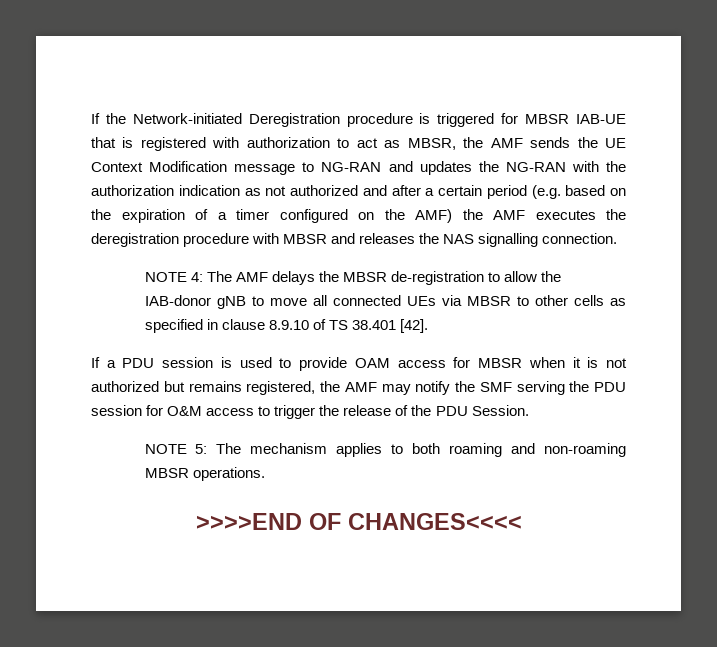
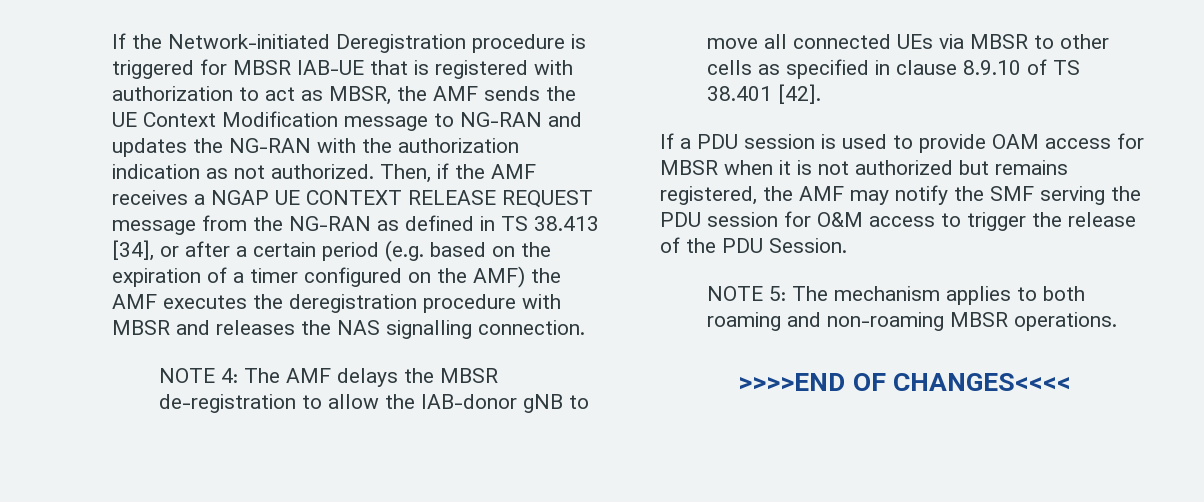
- If the Network-initiated Deregistration procedure is triggered for MBSR IAB-UE that is registered with authorization to act as MBSR, the AMF sends the UE Context Modification message to NG-RAN and updates the NG-RAN with the authorization indication as not authorized and after a certain period (e.g. based on the expiration of a timer configured on the AMF) the AMF executes the deregistration procedure with MBSR and releases the NAS signalling connection.
+ If the Network-initiated Deregistration procedure is triggered for MBSR IAB-UE that is registered with authorization to act as MBSR, the AMF sends the UE Context Modification message to NG-RAN and updates the NG-RAN with the authorization indication as not authorized. Then, if the AMF receives a NGAP UE CONTEXT RELEASE REQUEST message from the NG-RAN as defined in TS 38.413 [34], or after a certain period (e.g. based on the expiration of a timer configured on the AMF) the AMF executes the deregistration procedure with MBSR and releases the NAS signalling connection.

